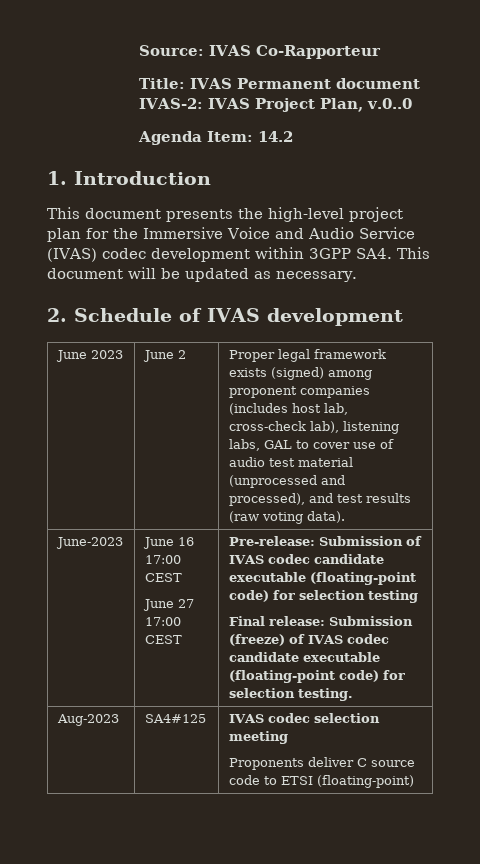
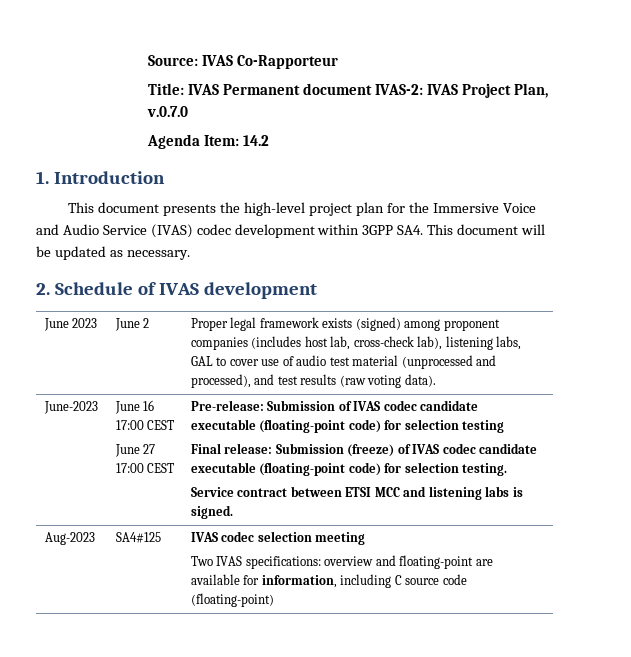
- Title: IVAS Permanent document IVAS-2: IVAS Project Plan, v.0..0
+ Title: IVAS Permanent document IVAS-2: IVAS Project Plan, v.0.7.0
+ Service contract between ETSI MCC and listening labs is signed.
  Aug-2023 | SA4#125 | IVAS codec selection meeting
- Proponents deliver C source code to ETSI (floating-point)
+ Two IVAS specifications: overview and floating-point are available for information, including C source code (floating-point)

